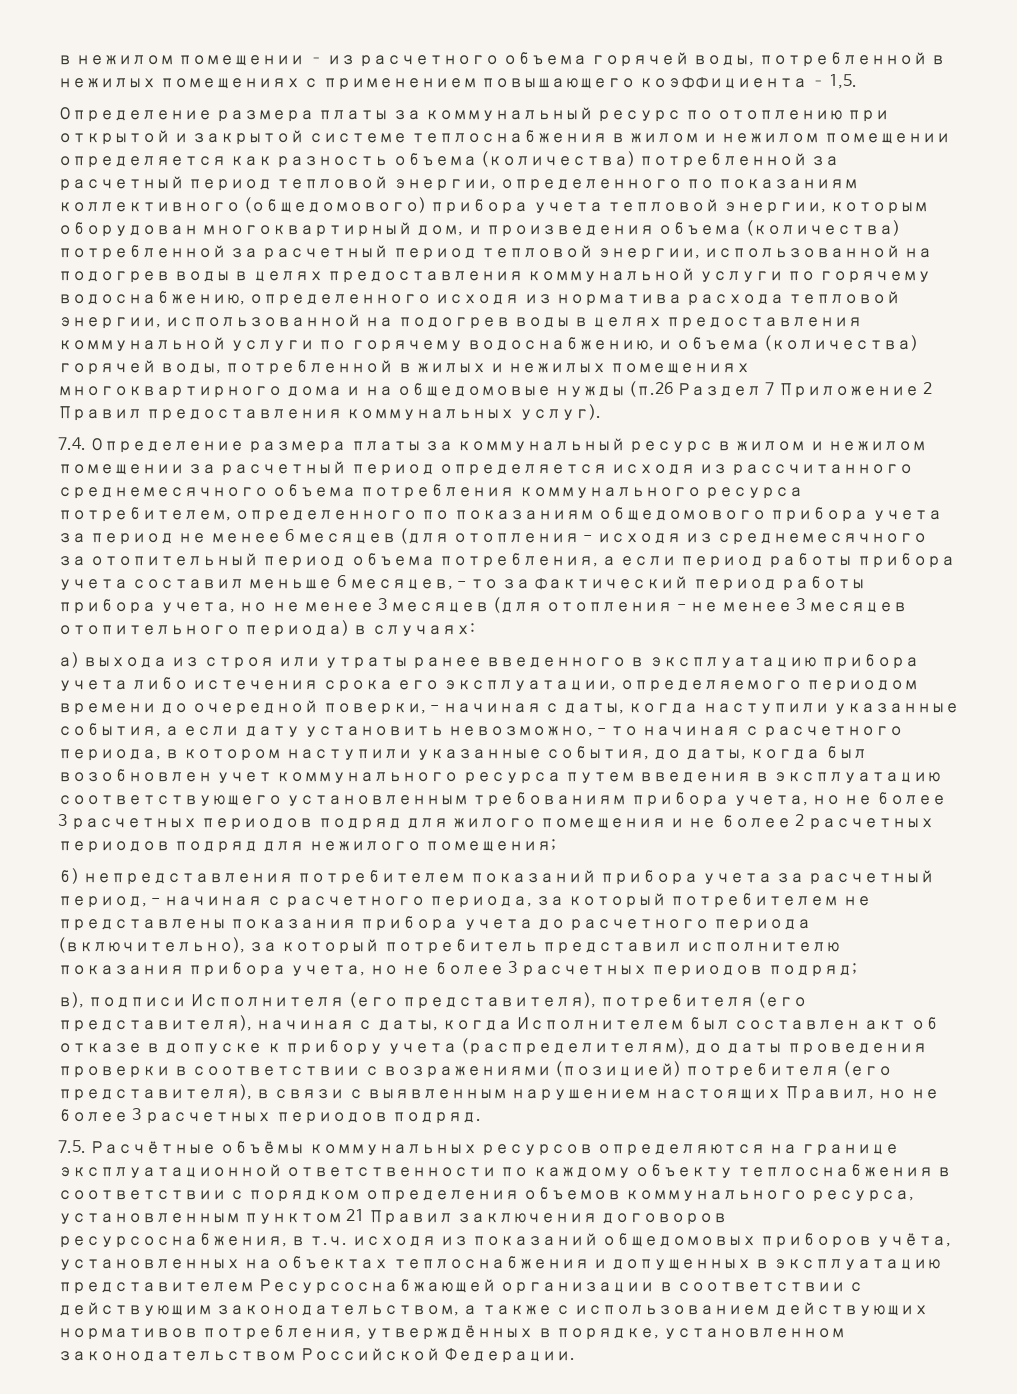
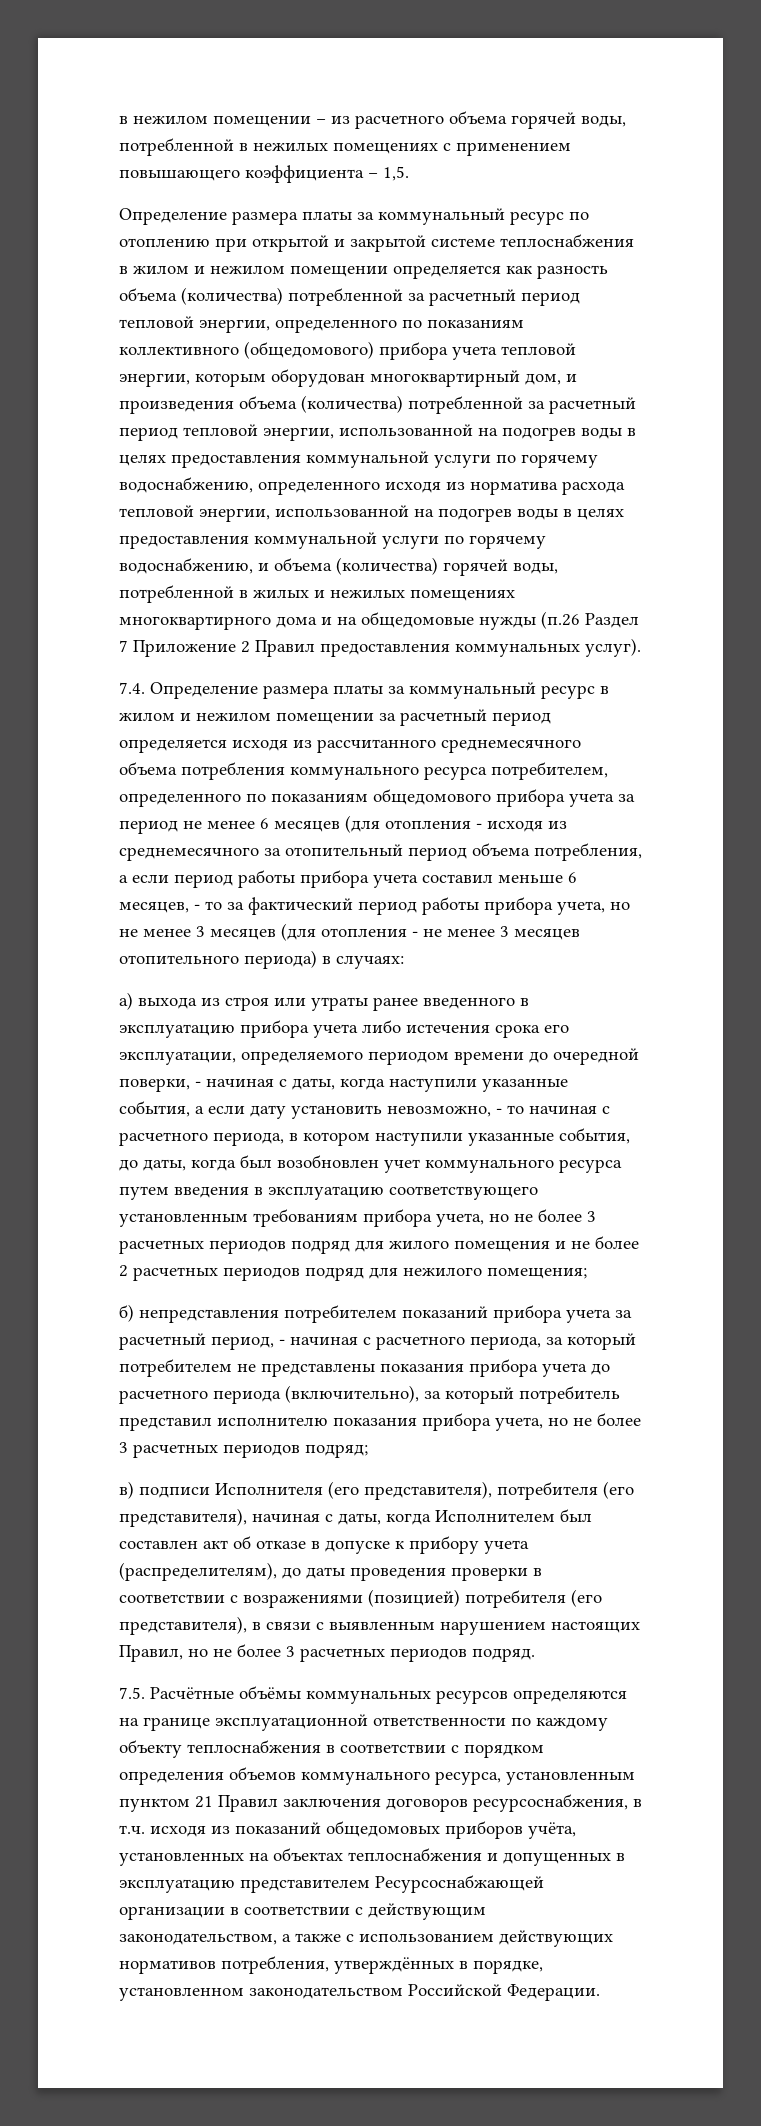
- в), подписи Исполнителя (его представителя), потребителя (его представителя), начиная с даты, когда Исполнителем был составлен акт об отказе в допуске к прибору учета (распределителям), до даты проведения проверки в соответствии с возражениями (позицией) потребителя (его представителя), в связи с выявленным нарушением настоящих Правил, но не более 3 расчетных периодов подряд.
+ в) подписи Исполнителя (его представителя), потребителя (его представителя), начиная с даты, когда Исполнителем был составлен акт об отказе в допуске к прибору учета (распределителям), до даты проведения проверки в соответствии с возражениями (позицией) потребителя (его представителя), в связи с выявленным нарушением настоящих Правил, но не более 3 расчетных периодов подряд.

